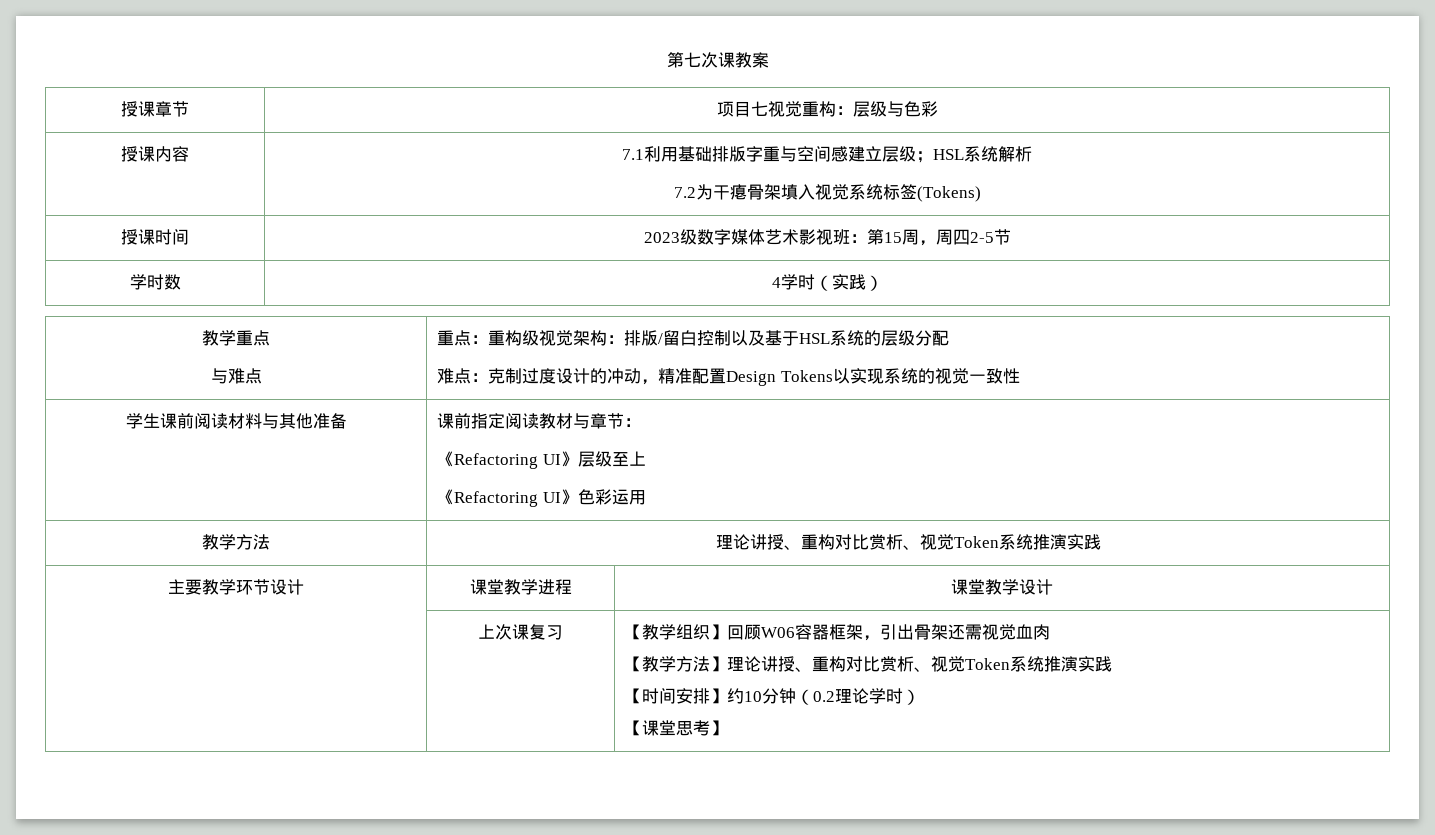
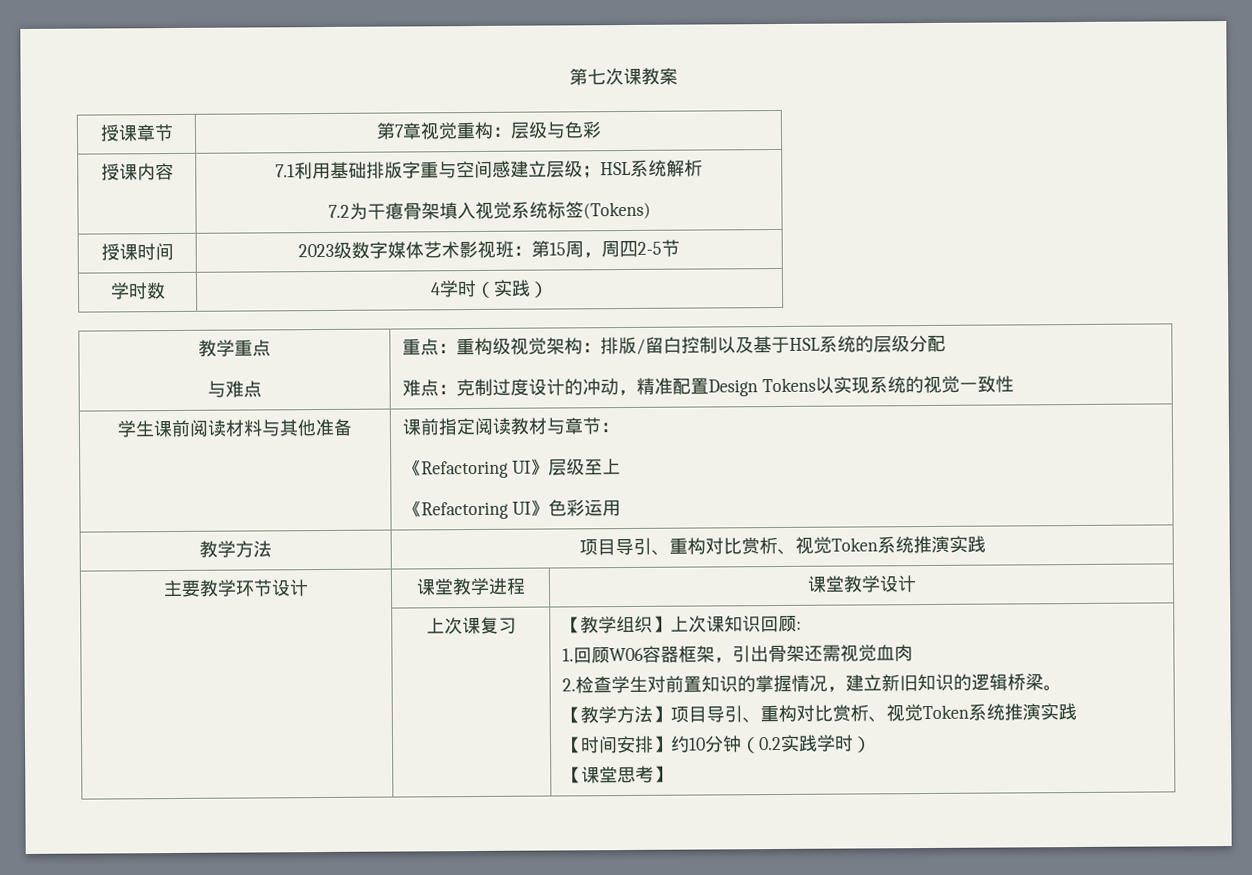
- 授课章节 | 项目七视觉重构：层级与色彩
+ 授课章节 | 第7章视觉重构：层级与色彩
- 教学方法 | 理论讲授、重构对比赏析、视觉Token系统推演实践
+ 教学方法 | 项目导引、重构对比赏析、视觉Token系统推演实践
- 【教学组织】回顾W06容器框架，引出骨架还需视觉血肉
+ 【教学组织】上次课知识回顾:
+ 1.回顾W06容器框架，引出骨架还需视觉血肉
+ 2.检查学生对前置知识的掌握情况，建立新旧知识的逻辑桥梁。
- 【教学方法】理论讲授、重构对比赏析、视觉Token系统推演实践
+ 【教学方法】项目导引、重构对比赏析、视觉Token系统推演实践
- 【时间安排】约10分钟（0.2理论学时）
+ 【时间安排】约10分钟（0.2实践学时）

